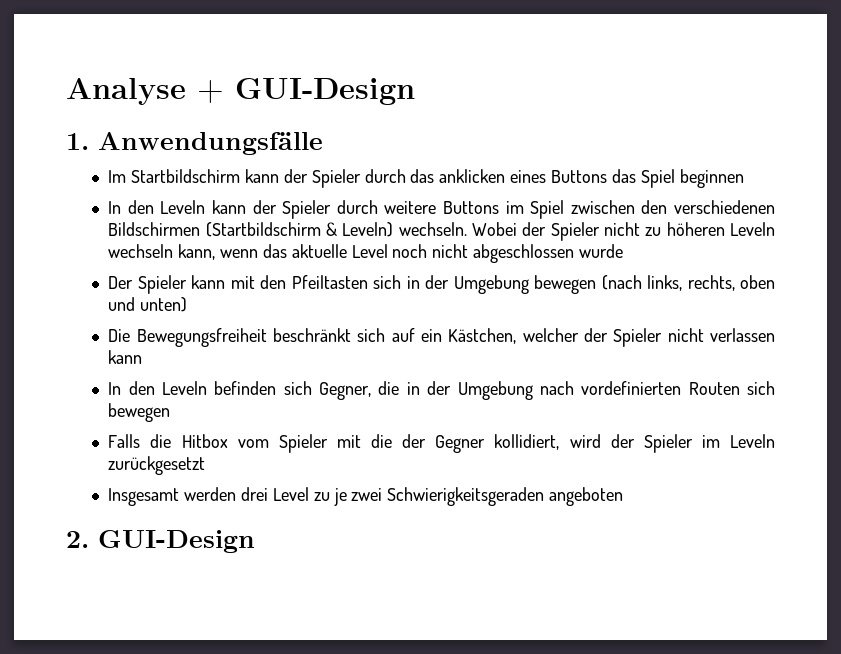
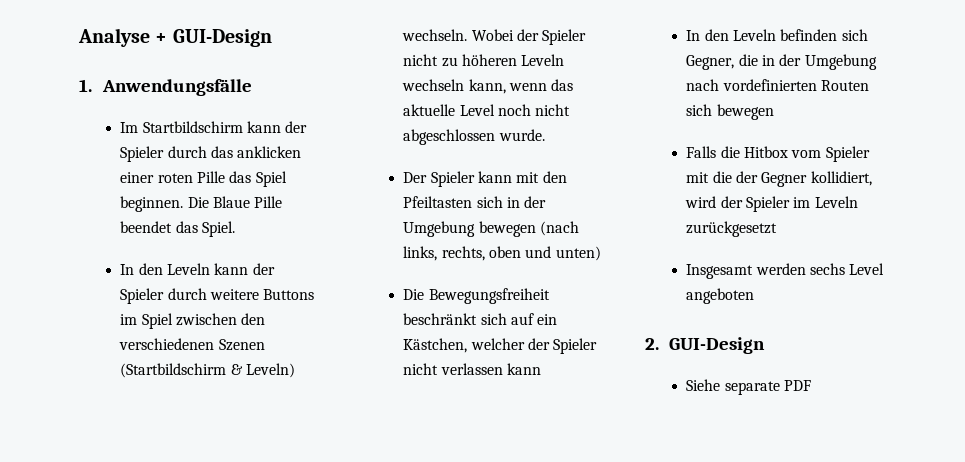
- Im Startbildschirm kann der Spieler durch das anklicken eines Buttons das Spiel beginnen
+ Im Startbildschirm kann der Spieler durch das anklicken einer roten Pille das Spiel beginnen. Die Blaue Pille beendet das Spiel.
- In den Leveln kann der Spieler durch weitere Buttons im Spiel zwischen den verschiedenen Bildschirmen (Startbildschirm & Leveln) wechseln.
+ In den Leveln kann der Spieler durch weitere Buttons im Spiel zwischen den verschiedenen Szenen (Startbildschirm & Leveln) wechseln.
- Wobei der Spieler nicht zu höheren Leveln wechseln kann, wenn das aktuelle Level noch nicht abgeschlossen wurde
+ Wobei der Spieler nicht zu höheren Leveln wechseln kann, wenn das aktuelle Level noch nicht abgeschlossen wurde.
- Insgesamt werden drei Level zu je zwei Schwierigkeitsgeraden angeboten
+ Insgesamt werden sechs Level angeboten
+ Siehe separate PDF

